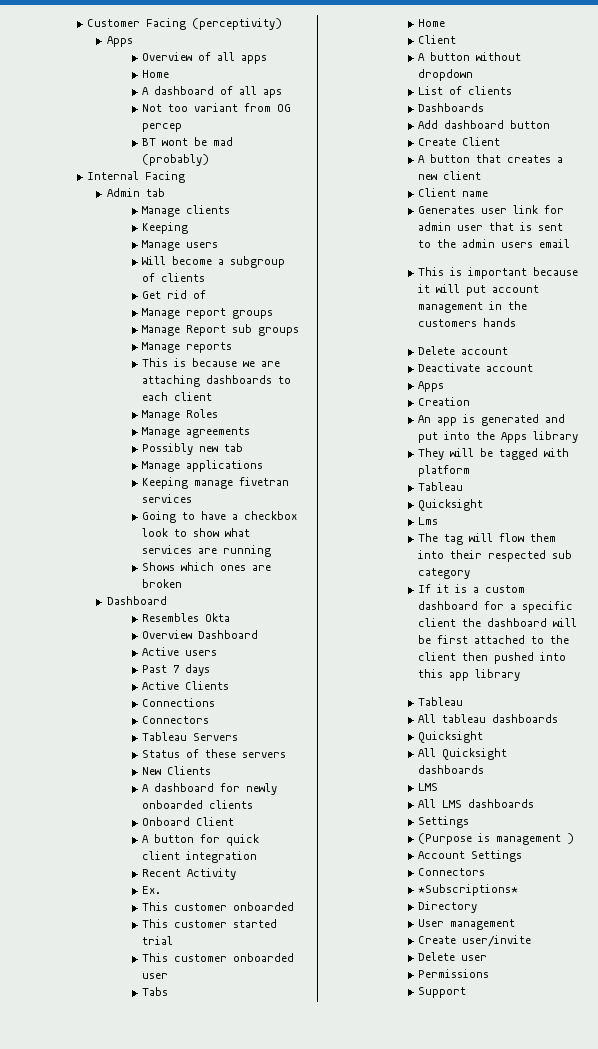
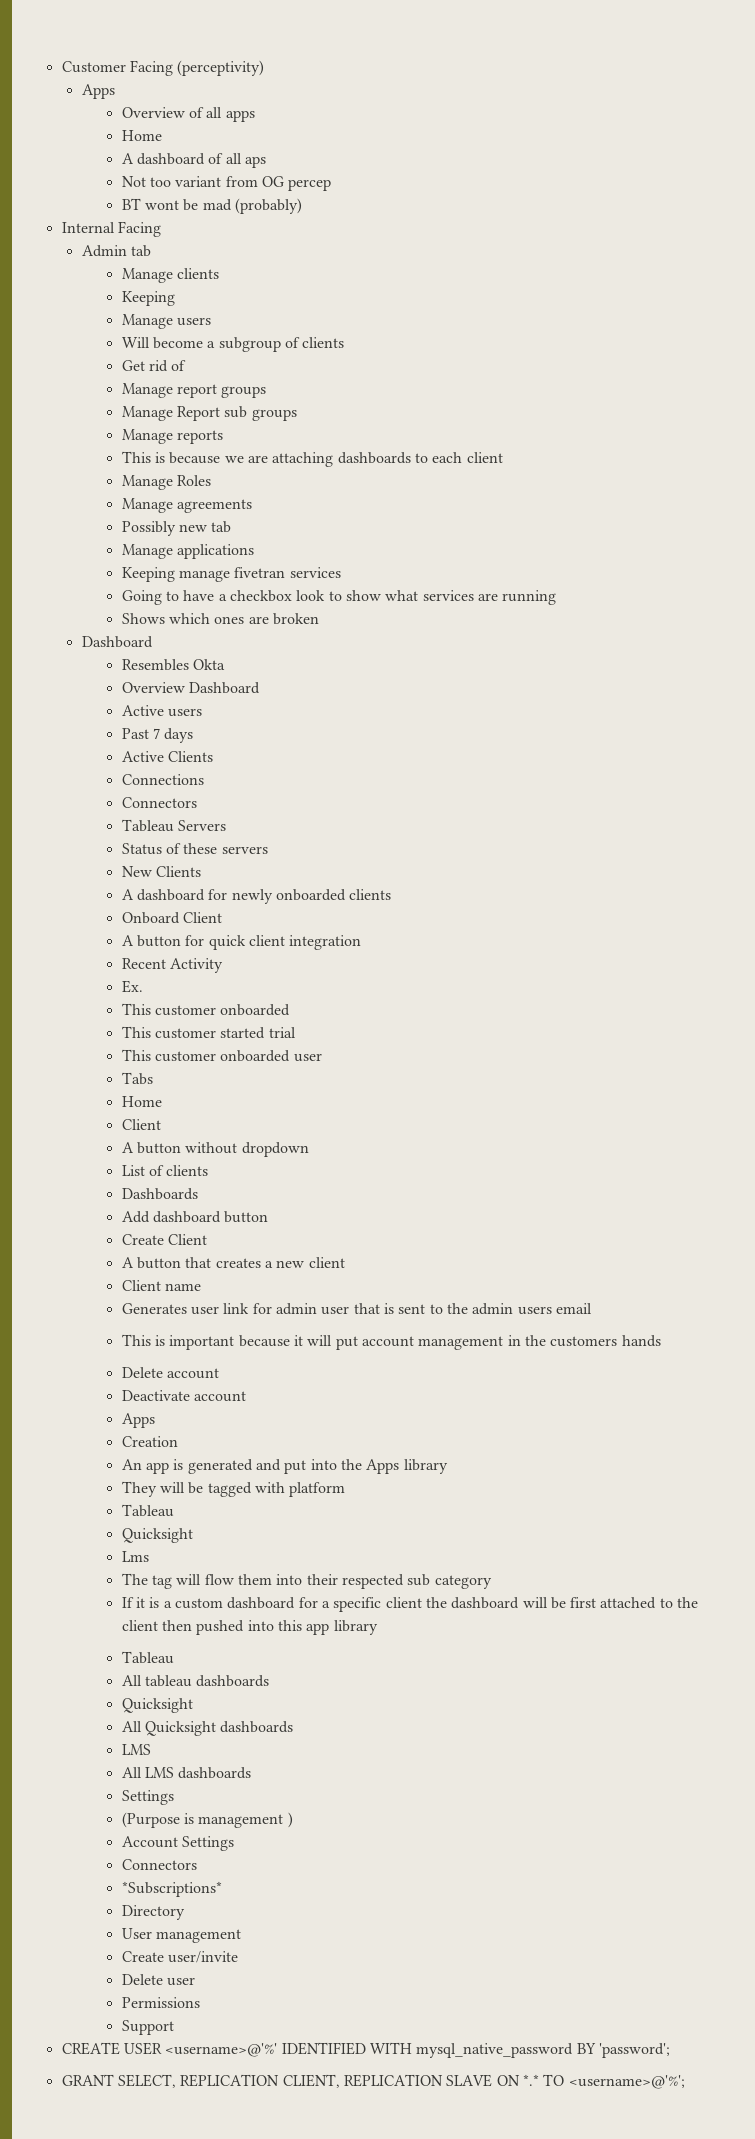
+ CREATE USER <username>@'%' IDENTIFIED WITH mysql_native_password BY 'password';
+ GRANT SELECT, REPLICATION CLIENT, REPLICATION SLAVE ON *.* TO <username>@'%';

